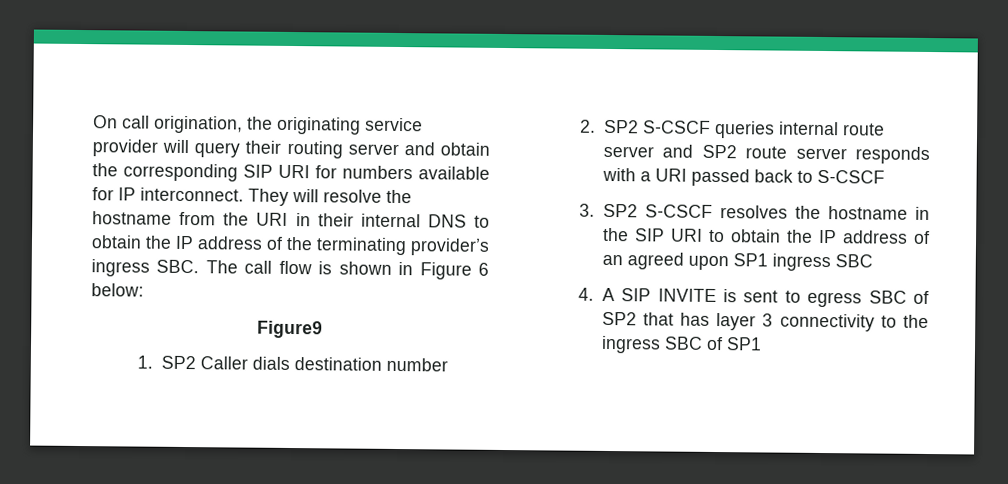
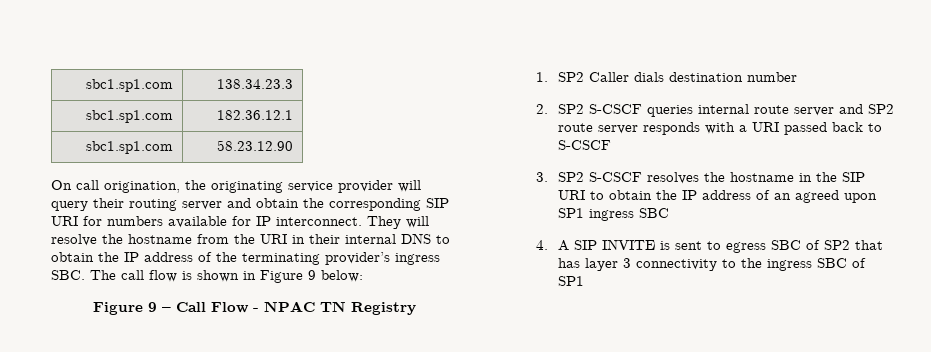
+ sbc1.sp1.com | 138.34.23.3
+ sbc1.sp1.com | 182.36.12.1
+ sbc1.sp1.com | 58.23.12.90
- They will resolve the hostname from the URI in their internal DNS to obtain the IP address of the terminating provider’s ingress SBC. The call flow is shown in Figure 6 below:
+ They will resolve the hostname from the URI in their internal DNS to obtain the IP address of the terminating provider’s ingress SBC. The call flow is shown in Figure 9 below:
- Figure9
+ Figure 9 – Call Flow - NPAC TN Registry

